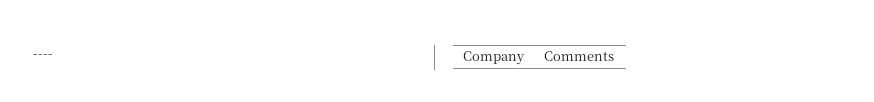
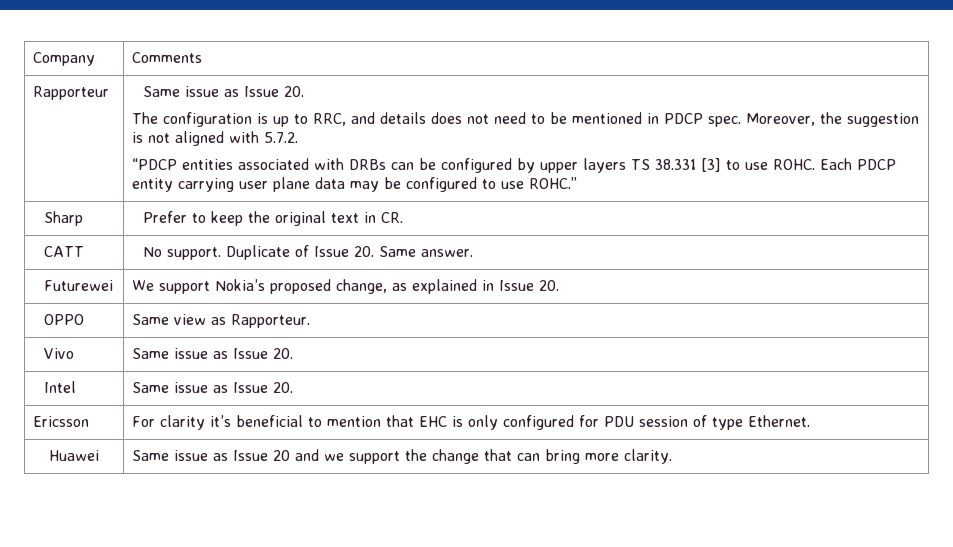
- ----
+ Rapporteur | Same issue as Issue 20.
+ The configuration is up to RRC, and details does not need to be mentioned in PDCP spec. Moreover, the suggestion is not aligned with 5.7.2.
+ “PDCP entities associated with DRBs can be configured by upper layers TS 38.331 [3] to use ROHC. Each PDCP entity carrying user plane data may be configured to use ROHC.”
+ Sharp | Prefer to keep the original text in CR.
+ CATT | No support. Duplicate of Issue 20. Same answer.
+ Futurewei | We support Nokia’s proposed change, as explained in Issue 20.
+ OPPO | Same view as Rapporteur.
+ Vivo | Same issue as Issue 20.
+ Intel | Same issue as Issue 20.
+ Ericsson | For clarity it’s beneficial to mention that EHC is only configured for PDU session of type Ethernet.
+ Huawei | Same issue as Issue 20 and we support the change that can bring more clarity.

